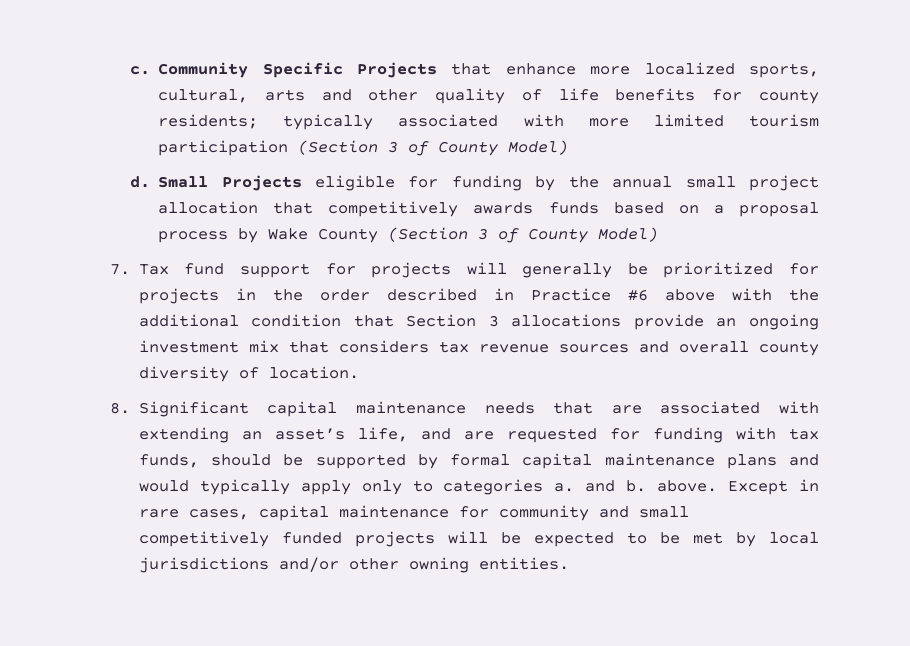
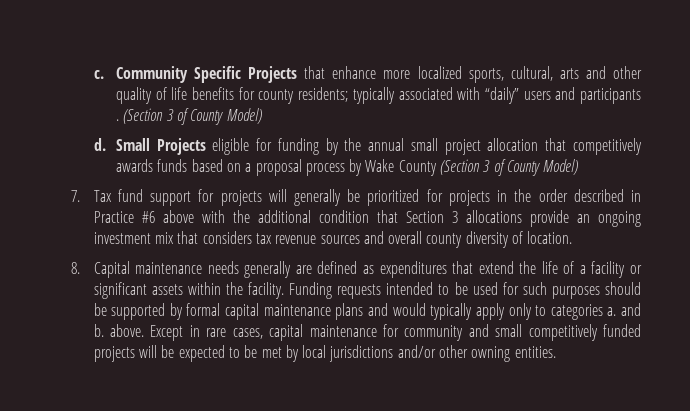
- Community Specific Projects that enhance more localized sports, cultural, arts and other quality of life benefits for county residents; typically associated with more limited tourism participation (Section 3 of County Model)
+ Community Specific Projects that enhance more localized sports, cultural, arts and other quality of life benefits for county residents; typically associated with “daily” users and participants . (Section 3 of County Model)
- 8. Significant capital maintenance needs that are associated with extending an asset’s life, and are requested for funding with tax funds, should be supported by formal capital maintenance plans and would typically apply only to categories a. and b. above.
+ 8. Capital maintenance needs generally are defined as expenditures that extend the life of a facility or significant assets within the facility. Funding requests intended to be used for such purposes should be supported by formal capital maintenance plans and would typically apply only to categories a. and b. above.

